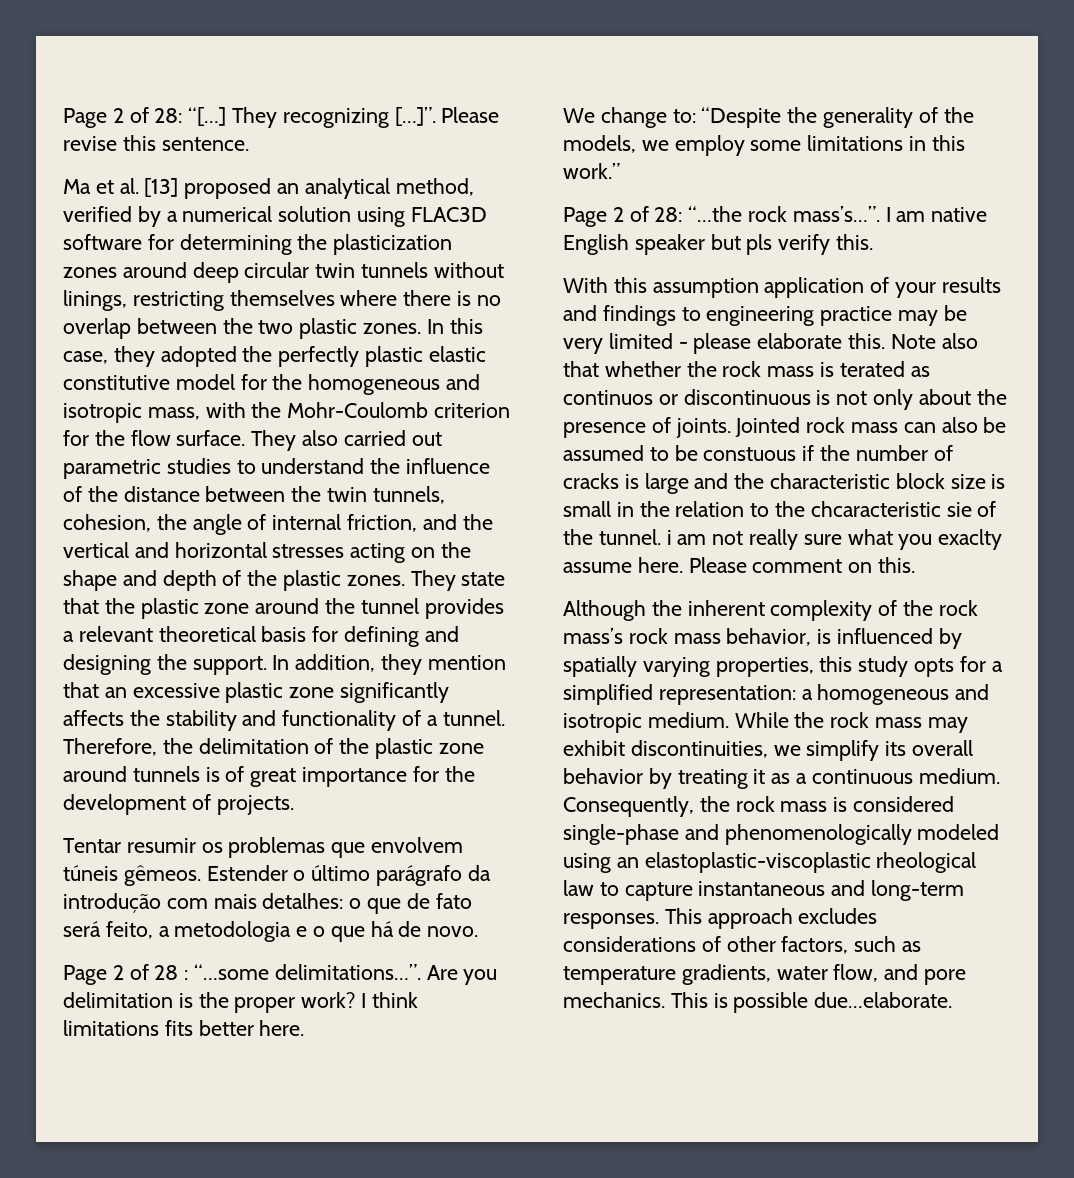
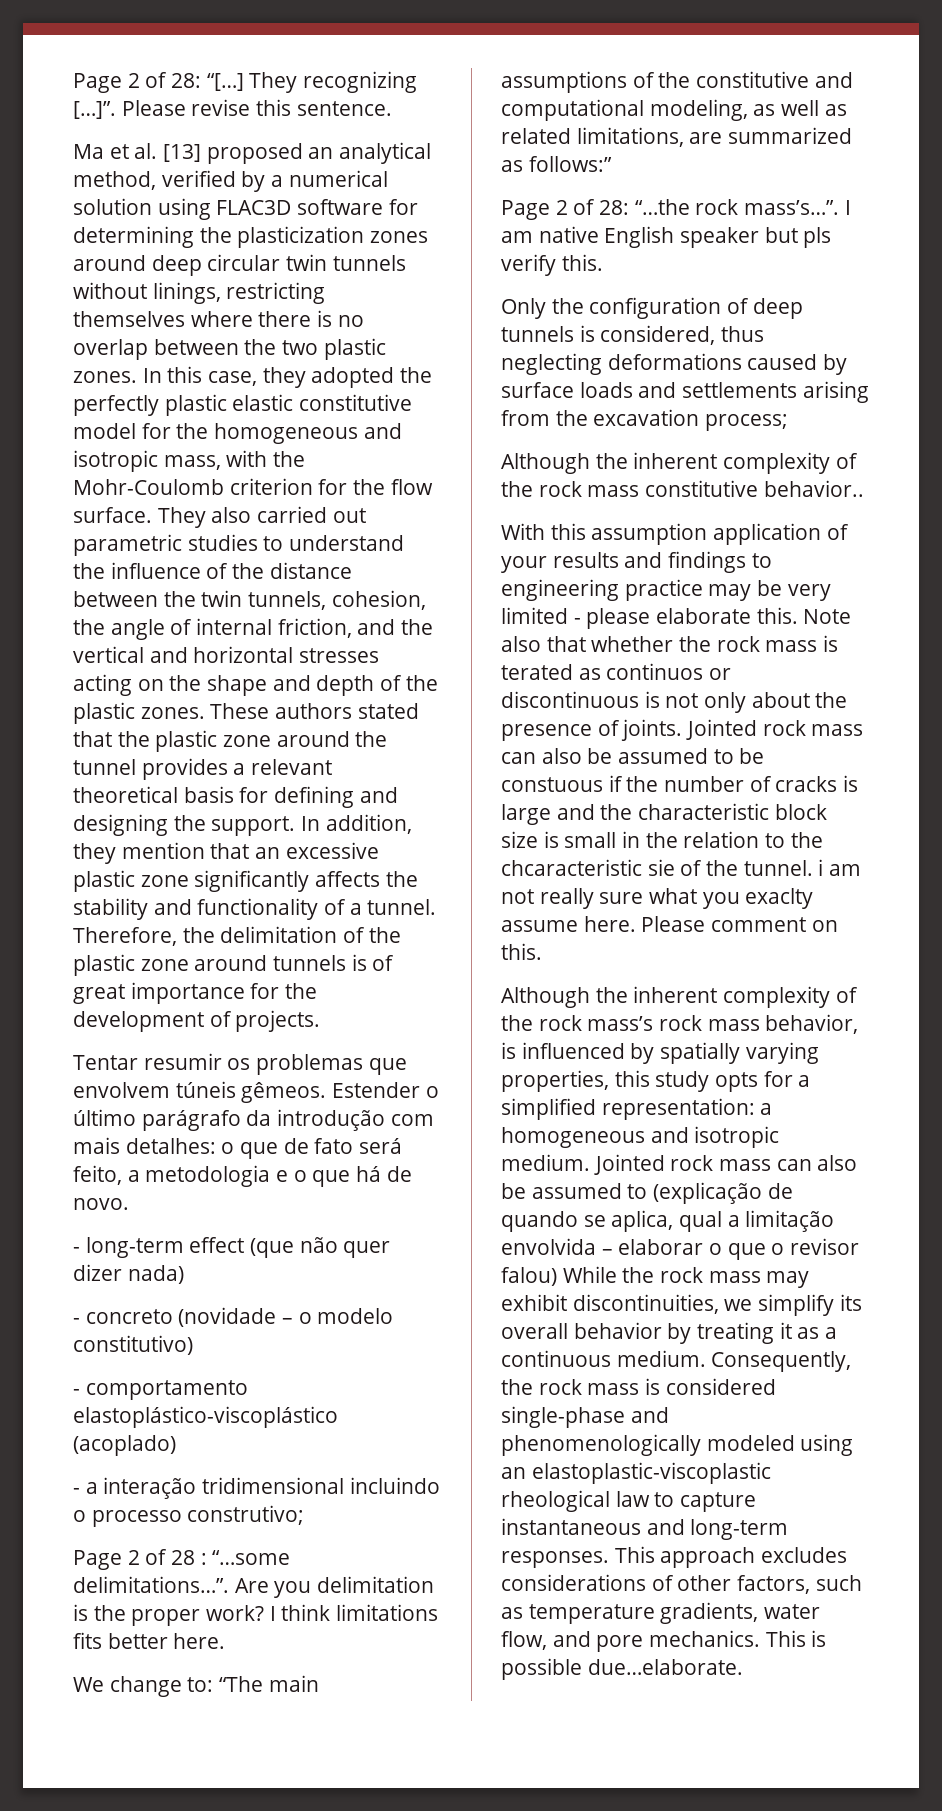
- They state that the plastic zone around the tunnel provides a relevant theoretical basis for defining and designing the support.
+ These authors stated that the plastic zone around the tunnel provides a relevant theoretical basis for defining and designing the support.
+ - long-term effect (que não quer dizer nada)
+ - concreto (novidade – o modelo constitutivo)
+ - comportamento elastoplástico-viscoplástico (acoplado)
+ - a interação tridimensional incluindo o processo construtivo;
- We change to: “Despite the generality of the models, we employ some limitations in this work.”
+ We change to: “The main assumptions of the constitutive and computational modeling, as well as related limitations, are summarized as follows:”
+ Only the configuration of deep tunnels is considered, thus neglecting deformations caused by surface loads and settlements arising from the excavation process;
+ Although the inherent complexity of the rock mass constitutive behavior..
- While the rock mass may exhibit discontinuities, we simplify its overall behavior by treating it as a continuous medium.
+ Jointed rock mass can also be assumed to (explicação de quando se aplica, qual a limitação envolvida – elaborar o que o revisor falou) While the rock mass may exhibit discontinuities, we simplify its overall behavior by treating it as a continuous medium.

